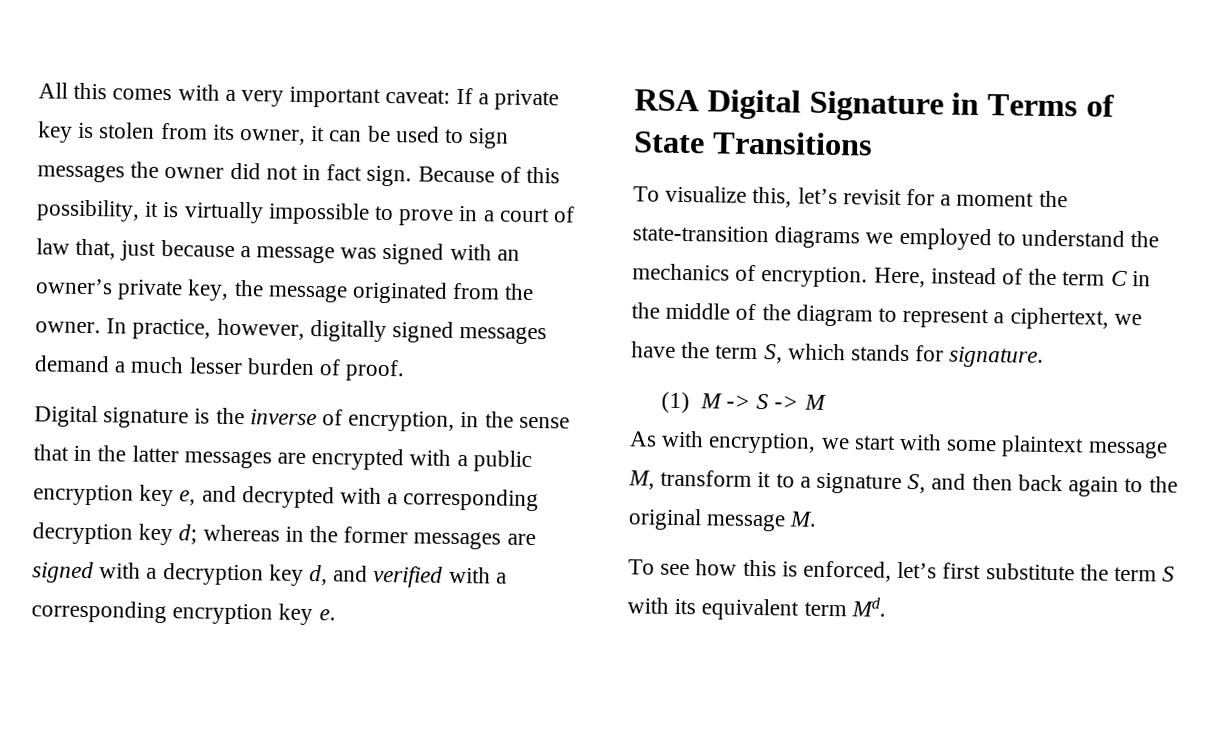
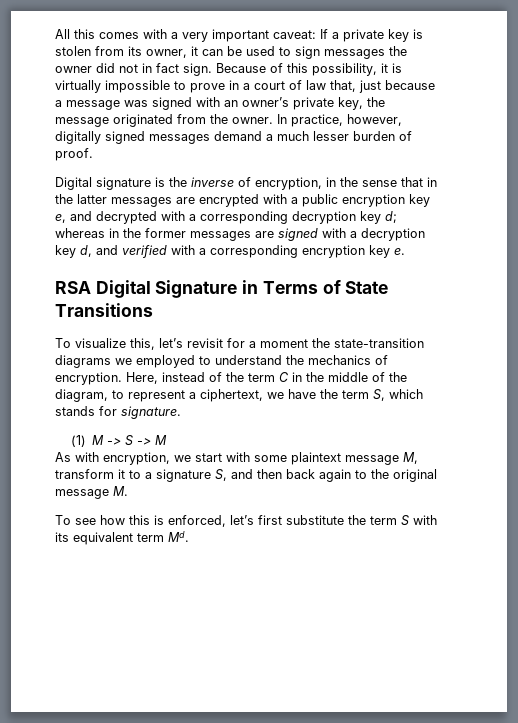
- Here, instead of the term C in the middle of the diagram to represent a ciphertext, we have the term S, which stands for signature.
+ Here, instead of the term C in the middle of the diagram, to represent a ciphertext, we have the term S, which stands for signature.

